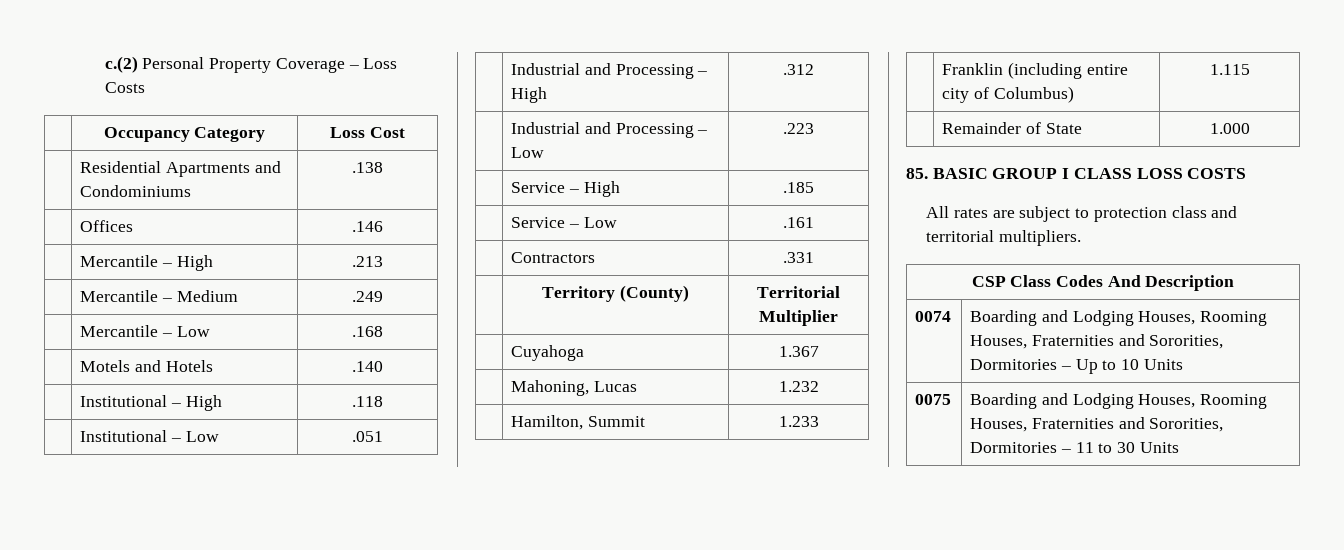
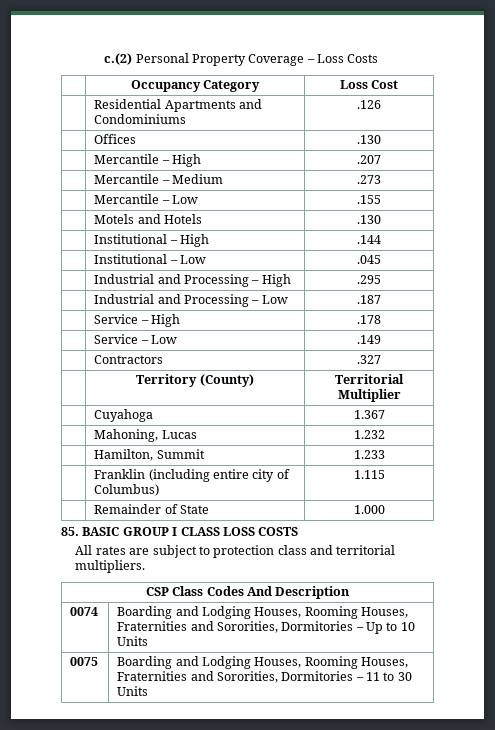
- | Residential Apartments and Condominiums | .138
+ | Residential Apartments and Condominiums | .126
- | Offices | .146
+ | Offices | .130
- | Mercantile – High | .213
+ | Mercantile – High | .207
- | Mercantile – Medium | .249
+ | Mercantile – Medium | .273
- | Mercantile – Low | .168
+ | Mercantile – Low | .155
- | Motels and Hotels | .140
+ | Motels and Hotels | .130
- | Institutional – High | .118
+ | Institutional – High | .144
- | Institutional – Low | .051
+ | Institutional – Low | .045
- | Industrial and Processing – High | .312
+ | Industrial and Processing – High | .295
- | Industrial and Processing – Low | .223
+ | Industrial and Processing – Low | .187
- | Service – High | .185
+ | Service – High | .178
- | Service – Low | .161
+ | Service – Low | .149
- | Contractors | .331
+ | Contractors | .327

